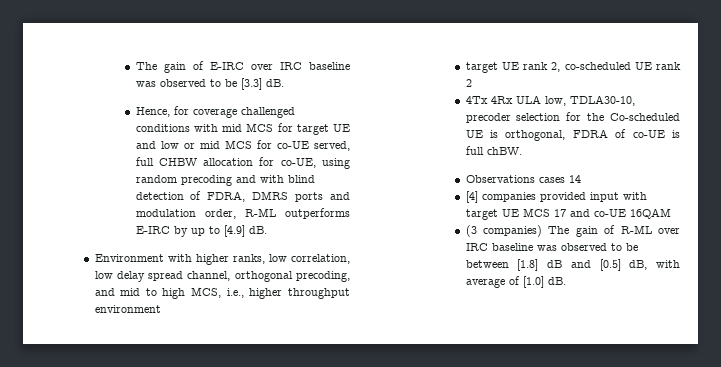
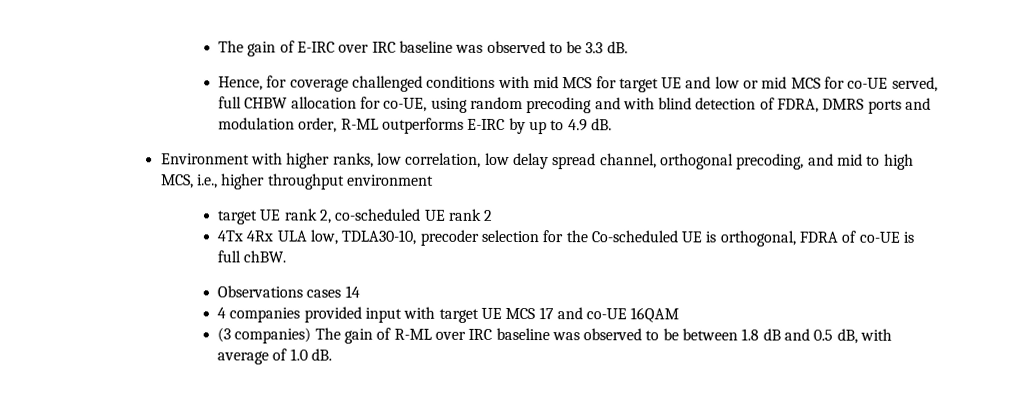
- The gain of E-IRC over IRC baseline was observed to be [3.3] dB.
+ The gain of E-IRC over IRC baseline was observed to be 3.3 dB.
- Hence, for coverage challenged conditions with mid MCS for target UE and low or mid MCS for co-UE served, full CHBW allocation for co-UE, using random precoding and with blind detection of FDRA, DMRS ports and modulation order, R-ML outperforms E-IRC by up to [4.9] dB.
+ Hence, for coverage challenged conditions with mid MCS for target UE and low or mid MCS for co-UE served, full CHBW allocation for co-UE, using random precoding and with blind detection of FDRA, DMRS ports and modulation order, R-ML outperforms E-IRC by up to 4.9 dB.
- [4] companies provided input with target UE MCS 17 and co-UE 16QAM
+ 4 companies provided input with target UE MCS 17 and co-UE 16QAM
- (3 companies) The gain of R-ML over IRC baseline was observed to be between [1.8] dB and [0.5] dB, with average of [1.0] dB.
+ (3 companies) The gain of R-ML over IRC baseline was observed to be between 1.8 dB and 0.5 dB, with average of 1.0 dB.

